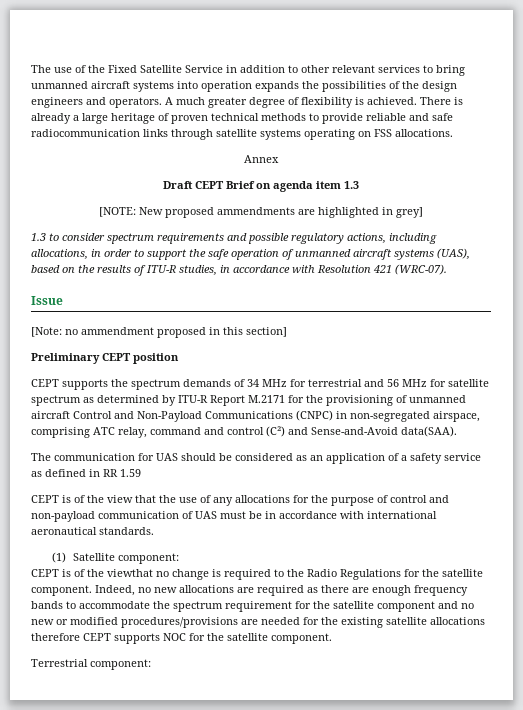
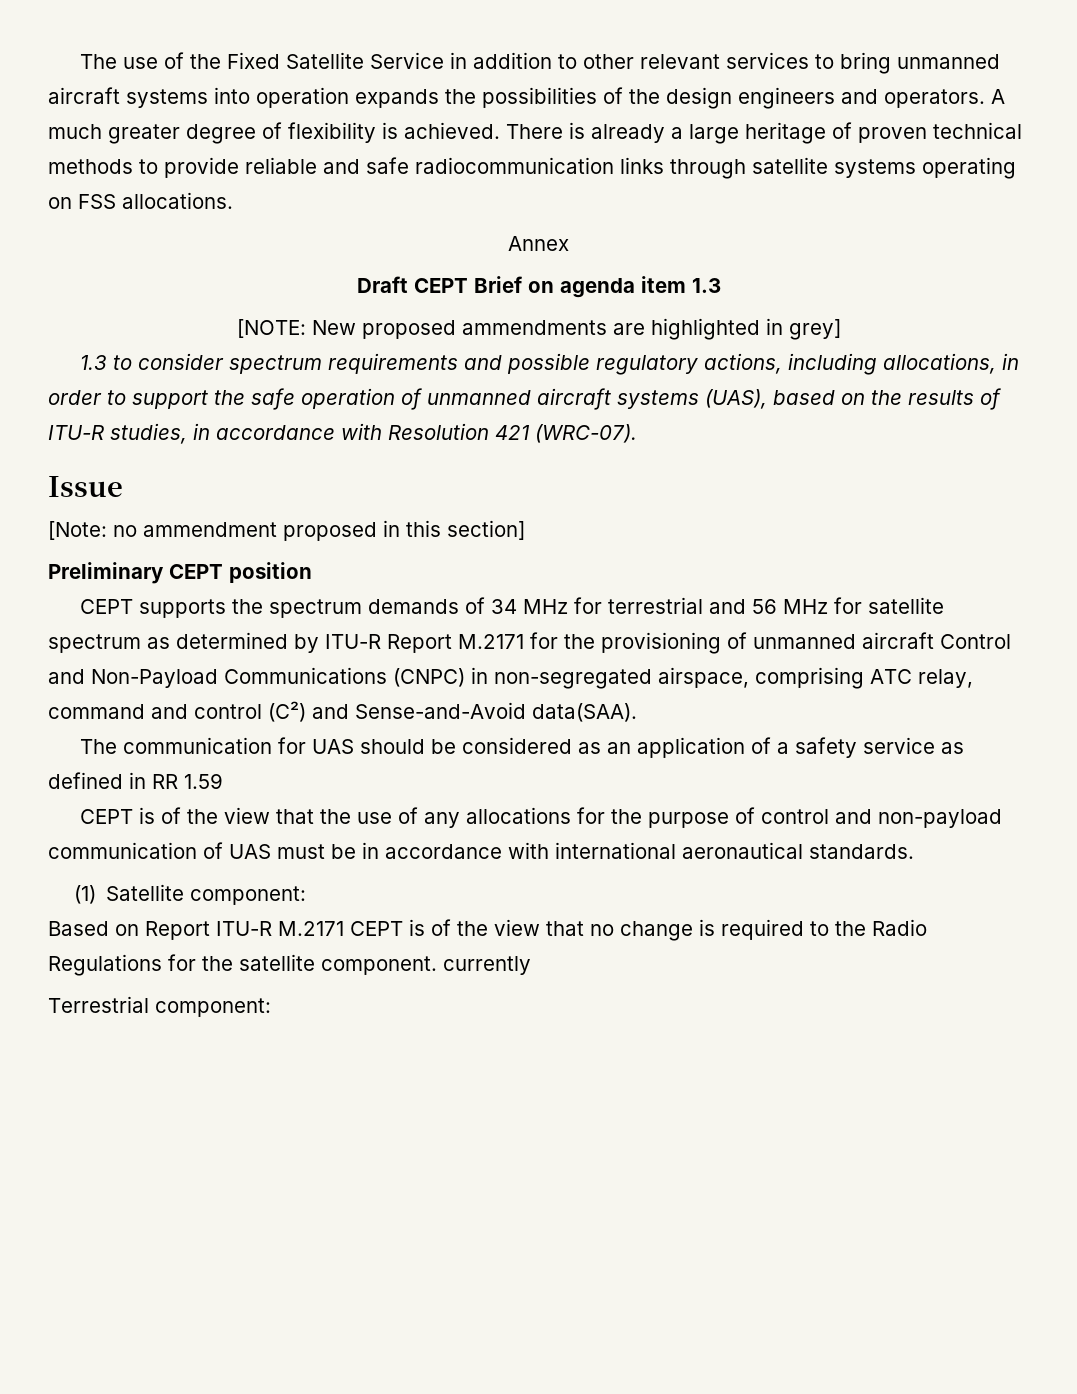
- CEPT is of the viewthat no change is required to the Radio Regulations for the satellite component. Indeed, no new allocations are required as there are enough frequency bands to accommodate the spectrum requirement for the satellite component and no new or modified procedures/provisions are needed for the existing satellite allocations therefore CEPT supports NOC for the satellite component.
+ Based on Report ITU-R M.2171 CEPT is of the view that no change is required to the Radio Regulations for the satellite component. currently

